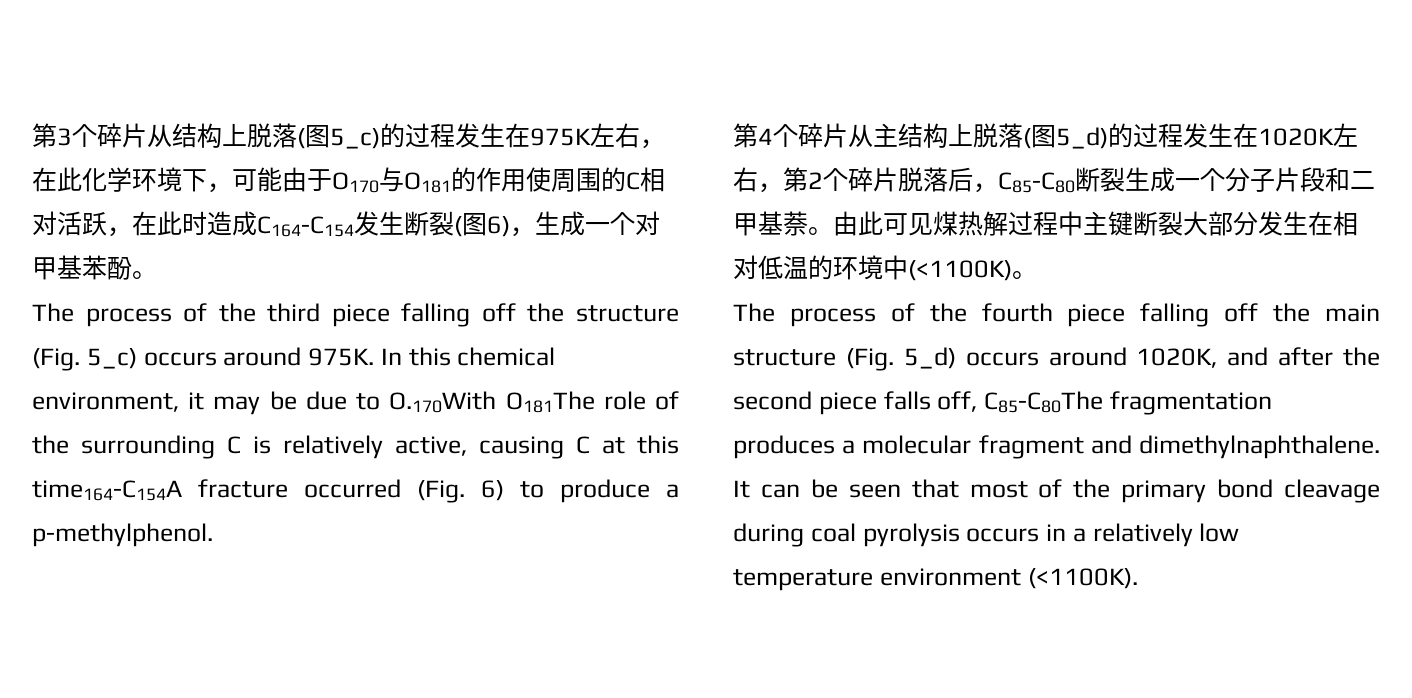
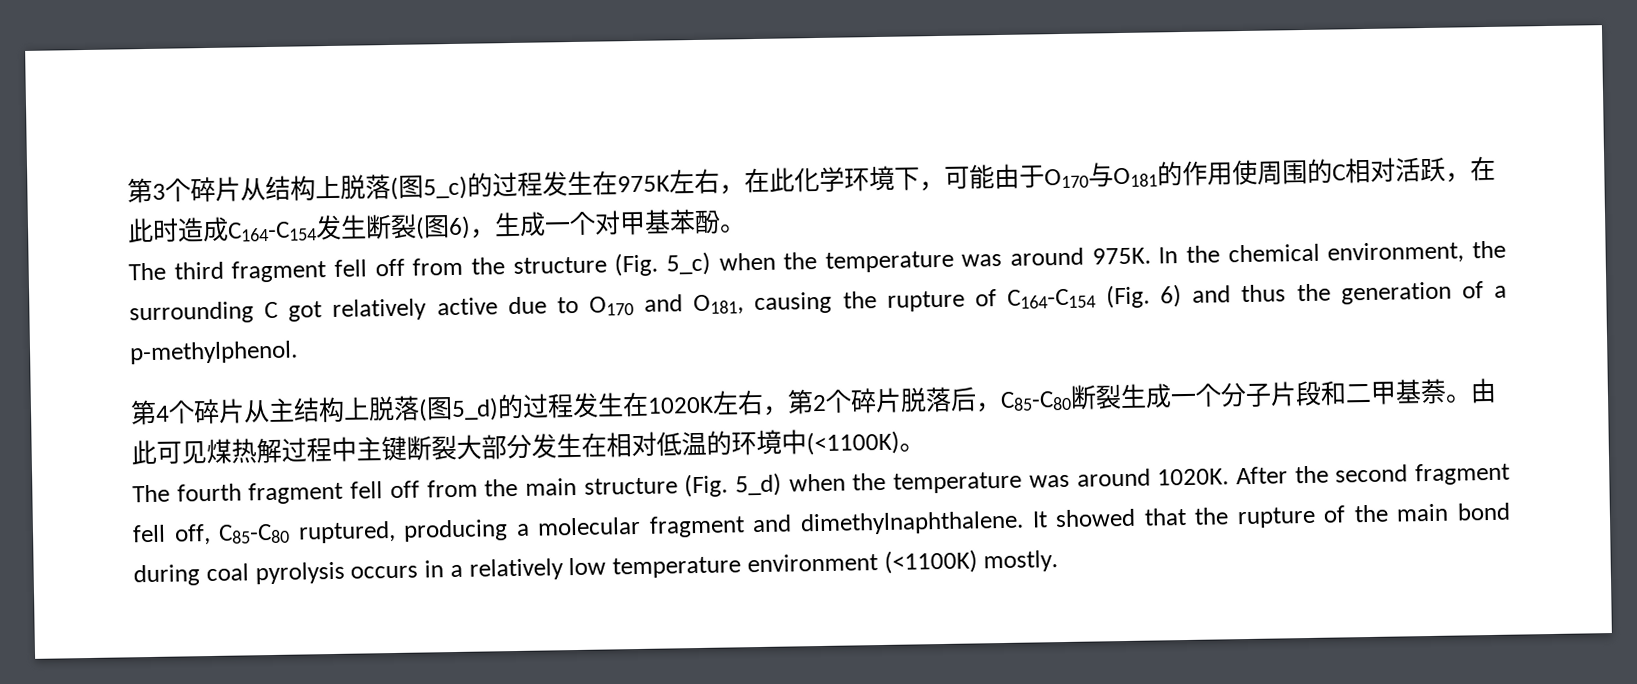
- The process of the third piece falling off the structure (Fig. 5_c) occurs around 975K.
+ The third fragment fell off from the structure (Fig. 5_c) when the temperature was around 975K.
- In this chemical environment, it may be due to O.170With O181The role of the surrounding C is relatively active, causing C at this time164-C154A fracture occurred (Fig. 6) to produce a p-methylphenol.
+ In the chemical environment, the surrounding C got relatively active due to O170 and O181, causing the rupture of C164-C154 (Fig. 6) and thus the generation of a p-methylphenol.
- The process of the fourth piece falling off the main structure (Fig. 5_d) occurs around 1020K, and after the second piece falls off, C85-C80The fragmentation produces a molecular fragment and dimethylnaphthalene.
+ The fourth fragment fell off from the main structure (Fig. 5_d) when the temperature was around 1020K. After the second fragment fell off, C85-C80 ruptured, producing a molecular fragment and dimethylnaphthalene.
- It can be seen that most of the primary bond cleavage during coal pyrolysis occurs in a relatively low temperature environment (<1100K).
+ It showed that the rupture of the main bond during coal pyrolysis occurs in a relatively low temperature environment (<1100K) mostly.

